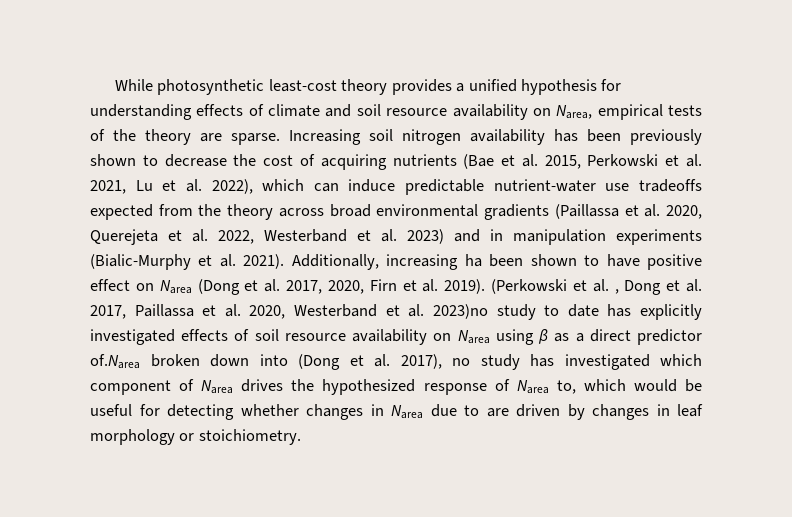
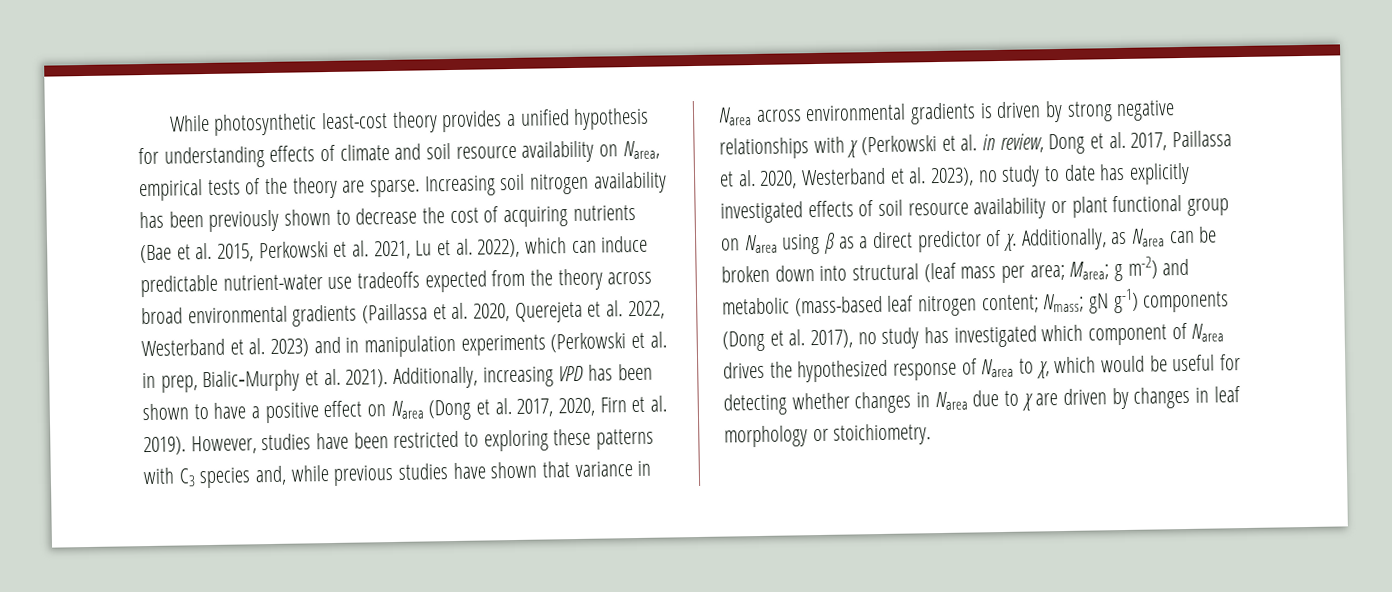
- Increasing soil nitrogen availability has been previously shown to decrease the cost of acquiring nutrients (Bae et al. 2015, Perkowski et al. 2021, Lu et al. 2022), which can induce predictable nutrient-water use tradeoffs expected from the theory across broad environmental gradients (Paillassa et al. 2020, Querejeta et al. 2022, Westerband et al. 2023) and in manipulation experiments (Bialic‐Murphy et al. 2021).
+ Increasing soil nitrogen availability has been previously shown to decrease the cost of acquiring nutrients (Bae et al. 2015, Perkowski et al. 2021, Lu et al. 2022), which can induce predictable nutrient-water use tradeoffs expected from the theory across broad environmental gradients (Paillassa et al. 2020, Querejeta et al. 2022, Westerband et al. 2023) and in manipulation experiments (Perkowski et al. in prep, Bialic‐Murphy et al. 2021).
- Additionally, increasing ha been shown to have positive effect on Narea (Dong et al. 2017, 2020, Firn et al. 2019).
+ Additionally, increasing VPD has been shown to have a positive effect on Narea (Dong et al. 2017, 2020, Firn et al. 2019).
- (Perkowski et al. , Dong et al. 2017, Paillassa et al. 2020, Westerband et al. 2023)no study to date has explicitly investigated effects of soil resource availability on Narea using β as a direct predictor of.Narea broken down into (Dong et al. 2017), no study has investigated which component of Narea drives the hypothesized response of Narea to, which would be useful for detecting whether changes in Narea due to are driven by changes in leaf morphology or stoichiometry.
+ However, studies have been restricted to exploring these patterns with C3 species and, while previous studies have shown that variance in Narea across environmental gradients is driven by strong negative relationships with χ (Perkowski et al. in review, Dong et al. 2017, Paillassa et al. 2020, Westerband et al. 2023), no study to date has explicitly investigated effects of soil resource availability or plant functional group on Narea using β as a direct predictor of χ. Additionally, as Narea can be broken down into structural (leaf mass per area; Marea; g m-2) and metabolic (mass-based leaf nitrogen content; Nmass; gN g-1) components (Dong et al. 2017), no study has investigated which component of Narea drives the hypothesized response of Narea to χ, which would be useful for detecting whether changes in Narea due to χ are driven by changes in leaf morphology or stoichiometry.

